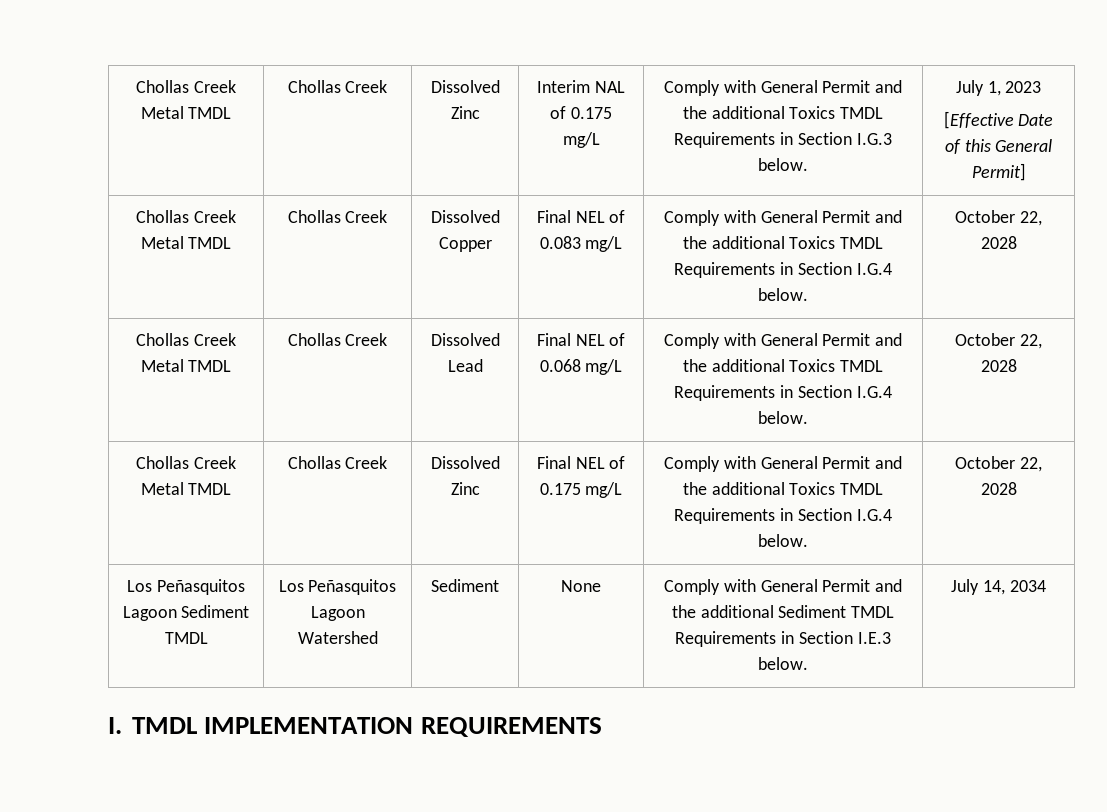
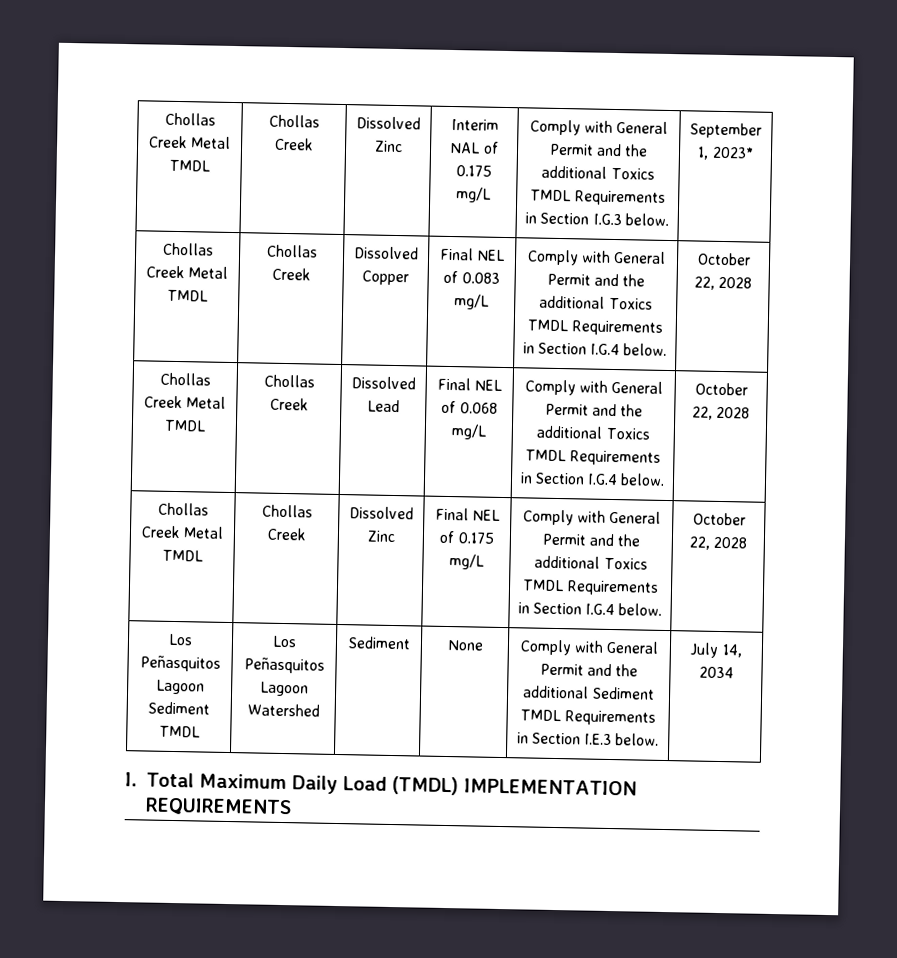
- Chollas Creek Metal TMDL | Chollas Creek | Dissolved Zinc | Interim NAL of 0.175 mg/L | Comply with General Permit and the additional Toxics TMDL Requirements in Section I.G.3 below. | July 1, 2023
- [Effective Date of this General Permit]
+ Chollas Creek Metal TMDL | Chollas Creek | Dissolved Zinc | Interim NAL of 0.175 mg/L | Comply with General Permit and the additional Toxics TMDL Requirements in Section I.G.3 below. | September 1, 2023*
- I. TMDL IMPLEMENTATION REQUIREMENTS
+ I. Total Maximum Daily Load (TMDL) IMPLEMENTATION REQUIREMENTS

